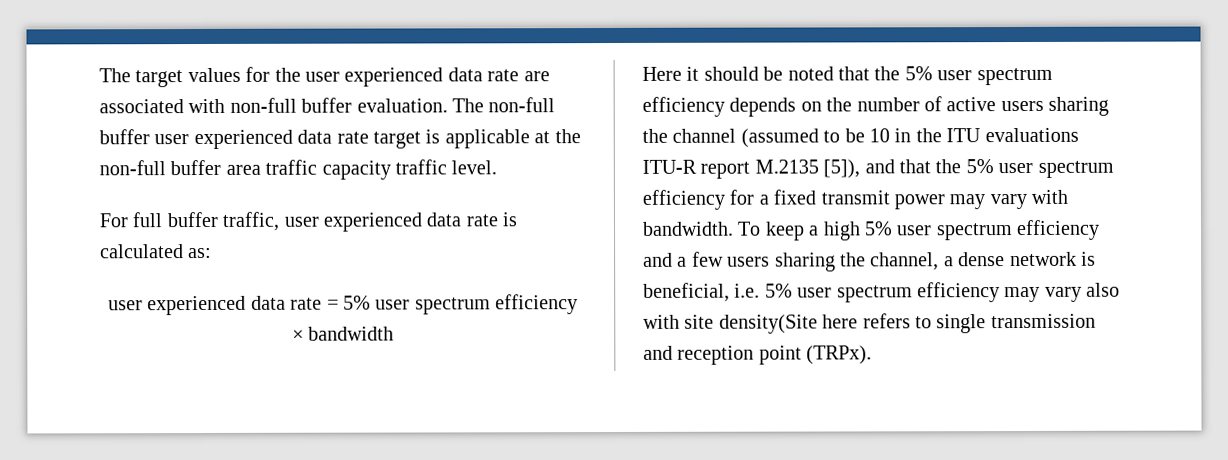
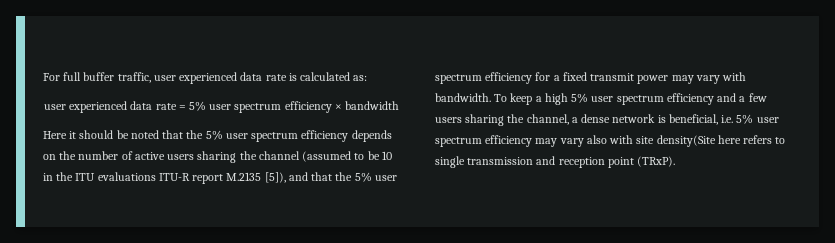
- The target values for the user experienced data rate are associated with non-full buffer evaluation. The non-full buffer user experienced data rate target is applicable at the non-full buffer area traffic capacity traffic level.
- To keep a high 5% user spectrum efficiency and a few users sharing the channel, a dense network is beneficial, i.e. 5% user spectrum efficiency may vary also with site density(Site here refers to single transmission and reception point (TRPx).
+ To keep a high 5% user spectrum efficiency and a few users sharing the channel, a dense network is beneficial, i.e. 5% user spectrum efficiency may vary also with site density(Site here refers to single transmission and reception point (TRxP).

